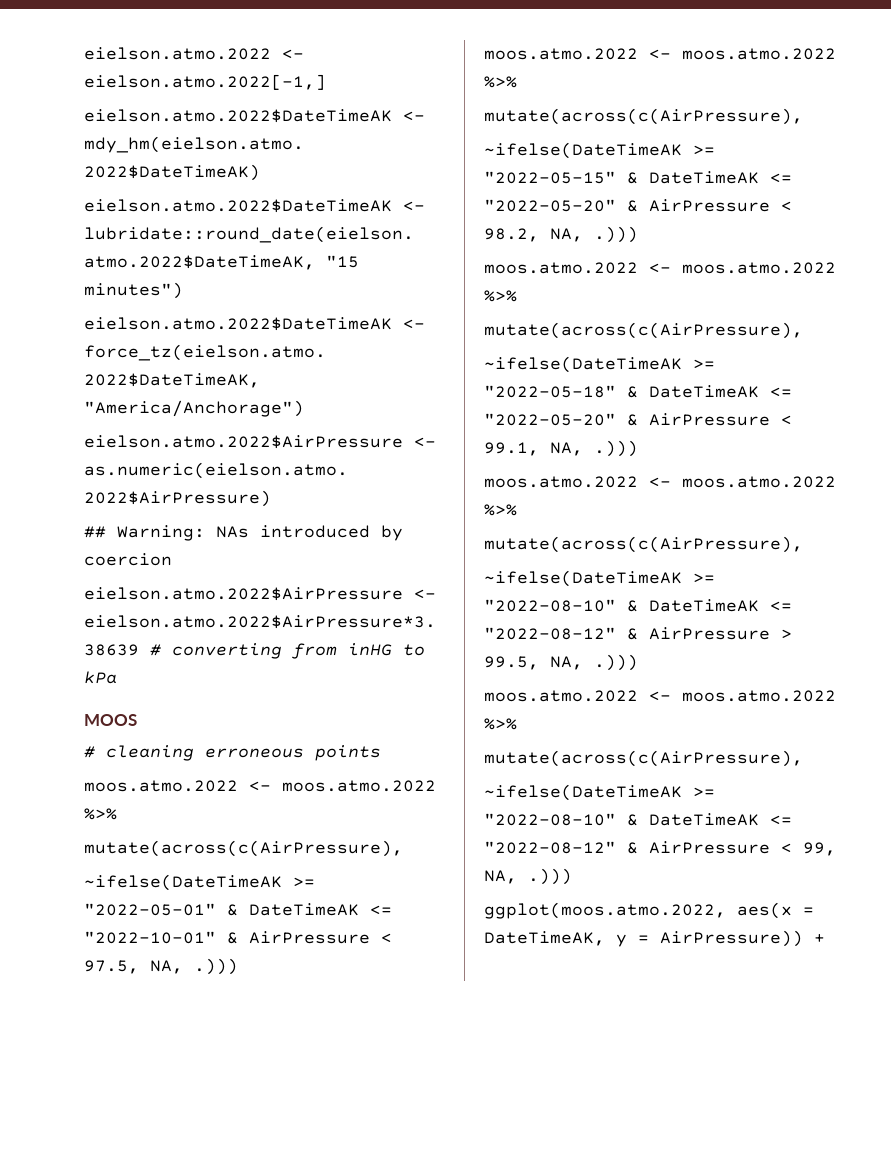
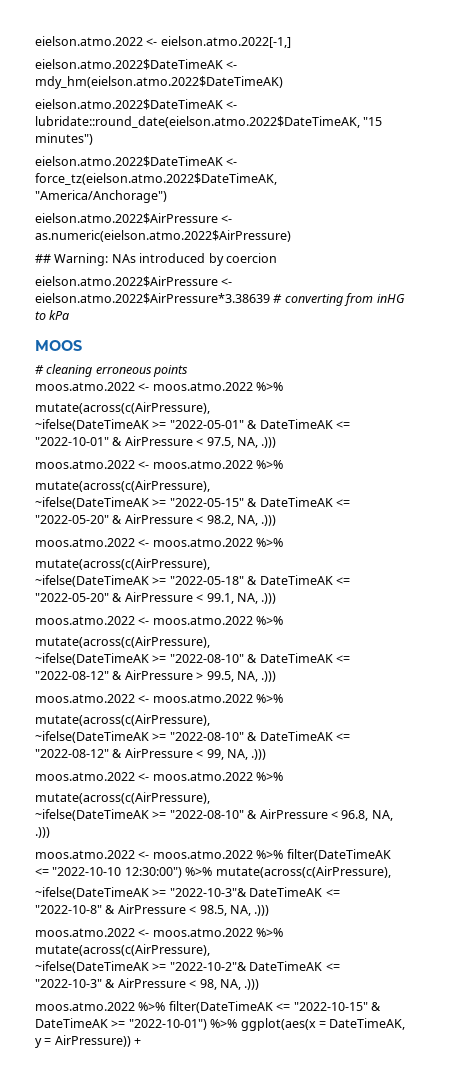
  ~ifelse(DateTimeAK >= "2022-08-10" & DateTimeAK <= "2022-08-12" & AirPressure < 99, NA, .)))
- ggplot(moos.atmo.2022, aes(x = DateTimeAK, y = AirPressure)) +
+ moos.atmo.2022 <- moos.atmo.2022 %>%
+ mutate(across(c(AirPressure),
+ ~ifelse(DateTimeAK >= "2022-08-10" & AirPressure < 96.8, NA, .)))
+ moos.atmo.2022 <- moos.atmo.2022 %>% filter(DateTimeAK <= "2022-10-10 12:30:00") %>% mutate(across(c(AirPressure),
+ ~ifelse(DateTimeAK >= "2022-10-3"& DateTimeAK <= "2022-10-8" & AirPressure < 98.5, NA, .)))
+ moos.atmo.2022 <- moos.atmo.2022 %>% mutate(across(c(AirPressure),
+ ~ifelse(DateTimeAK >= "2022-10-2"& DateTimeAK <= "2022-10-3" & AirPressure < 98, NA, .)))
+ moos.atmo.2022 %>% filter(DateTimeAK <= "2022-10-15" & DateTimeAK >= "2022-10-01") %>% ggplot(aes(x = DateTimeAK, y = AirPressure)) +

